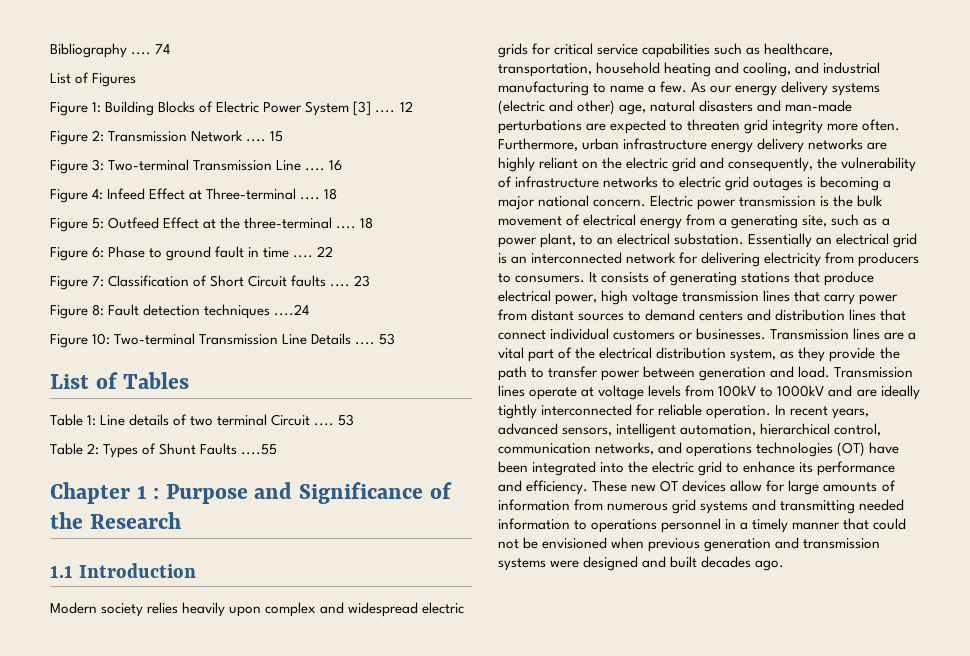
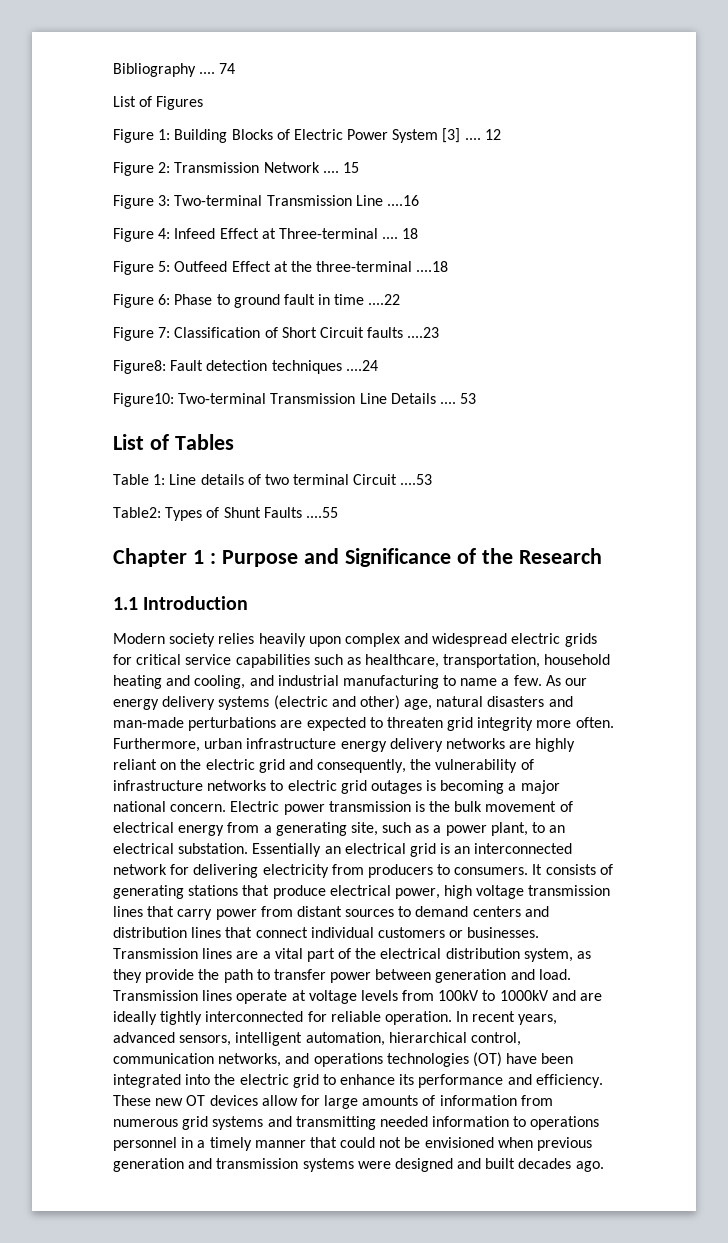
- Figure 3: Two-terminal Transmission Line .... 16
+ Figure 3: Two-terminal Transmission Line ....16
- Figure 5: Outfeed Effect at the three-terminal .... 18
+ Figure 5: Outfeed Effect at the three-terminal ....18
- Figure 6: Phase to ground fault in time .... 22
+ Figure 6: Phase to ground fault in time ....22
- Figure 7: Classification of Short Circuit faults .... 23
- Figure 8: Fault detection techniques ....24
+ Figure 7: Classification of Short Circuit faults ....23
+ Figure8: Fault detection techniques ....24
- Figure 10: Two-terminal Transmission Line Details ....
+ Figure10: Two-terminal Transmission Line Details ....
- Table 1: Line details of two terminal Circuit .... 53
- Table 2: Types of Shunt Faults ....55
+ Table 1: Line details of two terminal Circuit ....53
+ Table2: Types of Shunt Faults ....55

